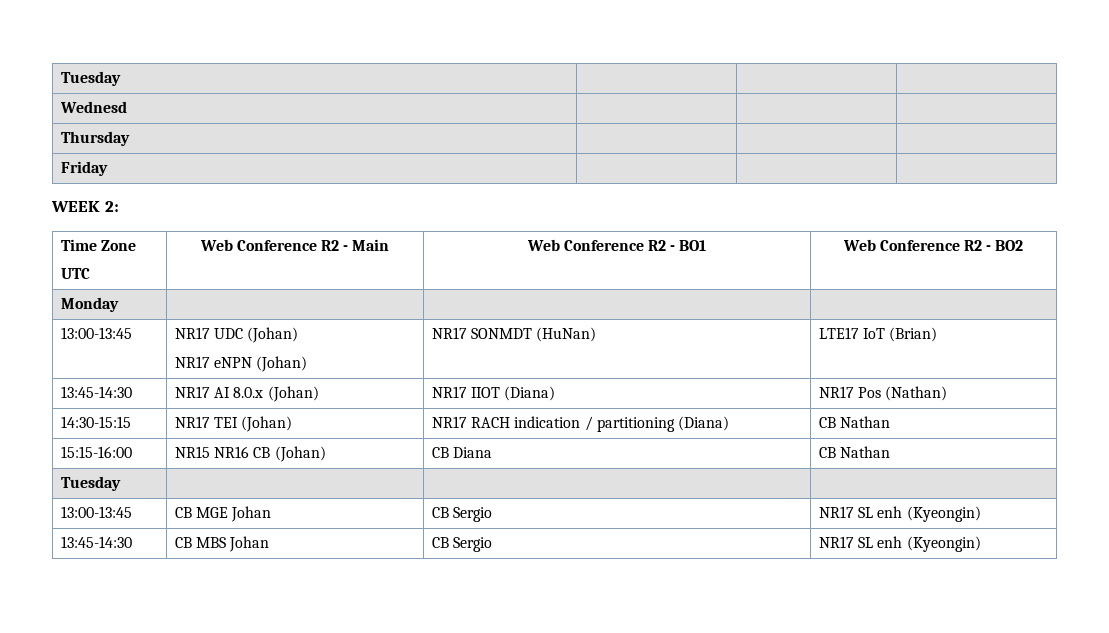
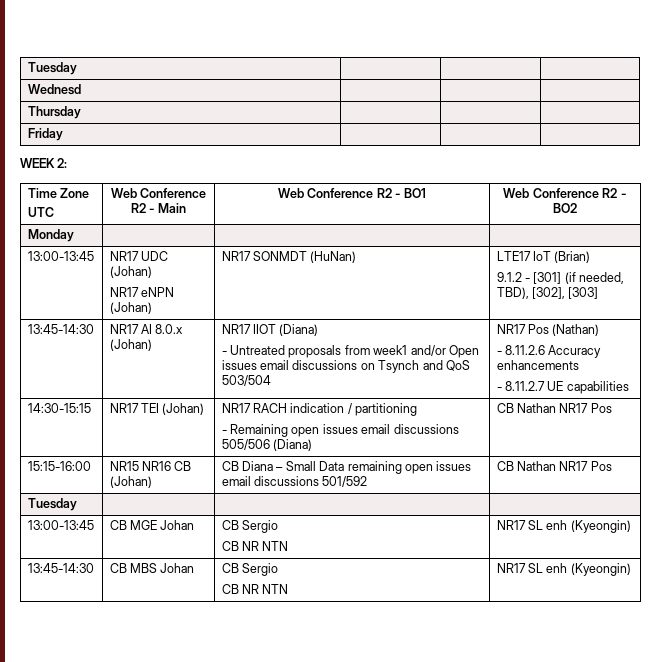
  13:00-13:45 | NR17 UDC (Johan)
  NR17 eNPN (Johan) | NR17 SONMDT (HuNan) | LTE17 IoT (Brian)
+ 9.1.2 - [301] (if needed, TBD), [302], [303]
- 13:45-14:30 | NR17 AI 8.0.x (Johan) | NR17 IIOT (Diana) | NR17 Pos (Nathan)
+ 13:45-14:30 | NR17 AI 8.0.x (Johan) | NR17 IIOT (Diana)
+ - Untreated proposals from week1 and/or Open issues email discussions on Tsynch and QoS 503/504 | NR17 Pos (Nathan)
+ - 8.11.2.6 Accuracy enhancements
+ - 8.11.2.7 UE capabilities
- 14:30-15:15 | NR17 TEI (Johan) | NR17 RACH indication / partitioning (Diana) | CB Nathan
+ 14:30-15:15 | NR17 TEI (Johan) | NR17 RACH indication / partitioning
+ - Remaining open issues email discussions 505/506 (Diana) | CB Nathan NR17 Pos
- 15:15-16:00 | NR15 NR16 CB (Johan) | CB Diana | CB Nathan
+ 15:15-16:00 | NR15 NR16 CB (Johan) | CB Diana – Small Data remaining open issues email discussions 501/592 | CB Nathan NR17 Pos
- 13:00-13:45 | CB MGE Johan | CB Sergio | NR17 SL enh (Kyeongin)
+ 13:00-13:45 | CB MGE Johan | CB Sergio
+ CB NR NTN | NR17 SL enh (Kyeongin)
- 13:45-14:30 | CB MBS Johan | CB Sergio | NR17 SL enh (Kyeongin)
+ 13:45-14:30 | CB MBS Johan | CB Sergio
+ CB NR NTN | NR17 SL enh (Kyeongin)

